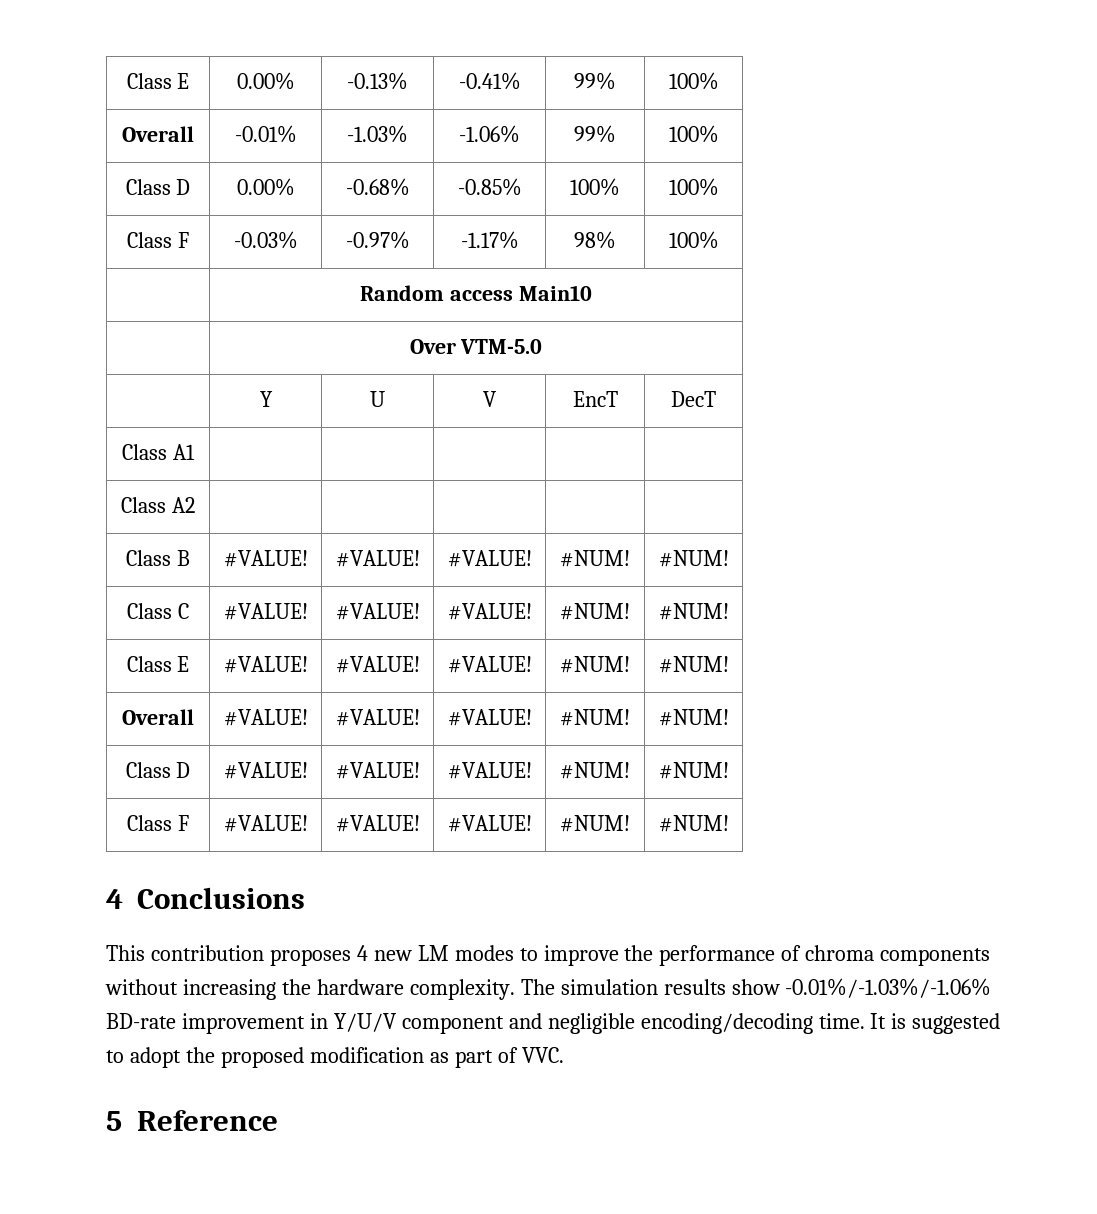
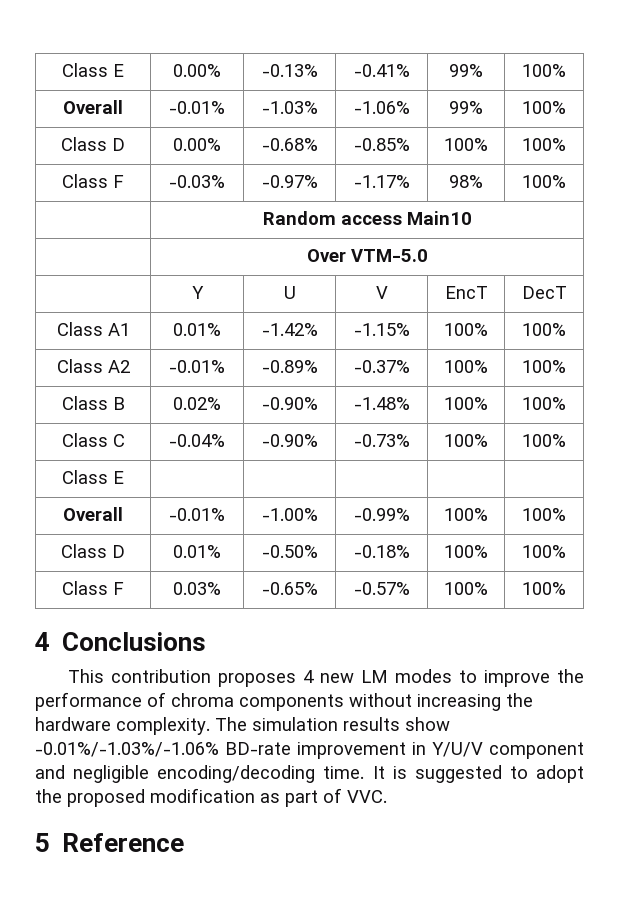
- Class A1 | | | | |
- Class A2 | | | | |
- Class B | #VALUE! | #VALUE! | #VALUE! | #NUM! | #NUM!
- Class C | #VALUE! | #VALUE! | #VALUE! | #NUM! | #NUM!
- Class E | #VALUE! | #VALUE! | #VALUE! | #NUM! | #NUM!
- Overall | #VALUE! | #VALUE! | #VALUE! | #NUM! | #NUM!
- Class D | #VALUE! | #VALUE! | #VALUE! | #NUM! | #NUM!
- Class F | #VALUE! | #VALUE! | #VALUE! | #NUM! | #NUM!
+ Class A1 | 0.01% | -1.42% | -1.15% | 100% | 100%
+ Class A2 | -0.01% | -0.89% | -0.37% | 100% | 100%
+ Class B | 0.02% | -0.90% | -1.48% | 100% | 100%
+ Class C | -0.04% | -0.90% | -0.73% | 100% | 100%
+ Class E | | | | |
+ Overall | -0.01% | -1.00% | -0.99% | 100% | 100%
+ Class D | 0.01% | -0.50% | -0.18% | 100% | 100%
+ Class F | 0.03% | -0.65% | -0.57% | 100% | 100%

